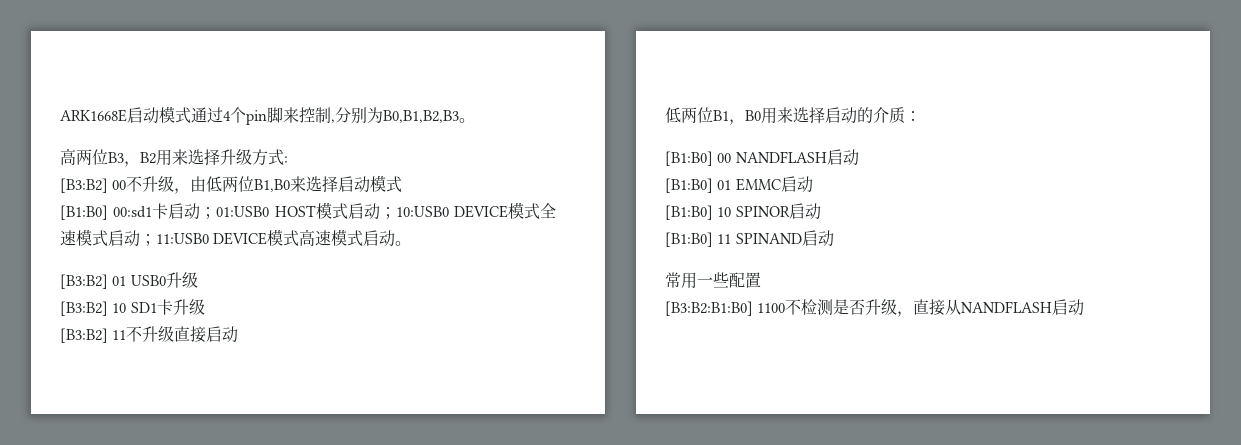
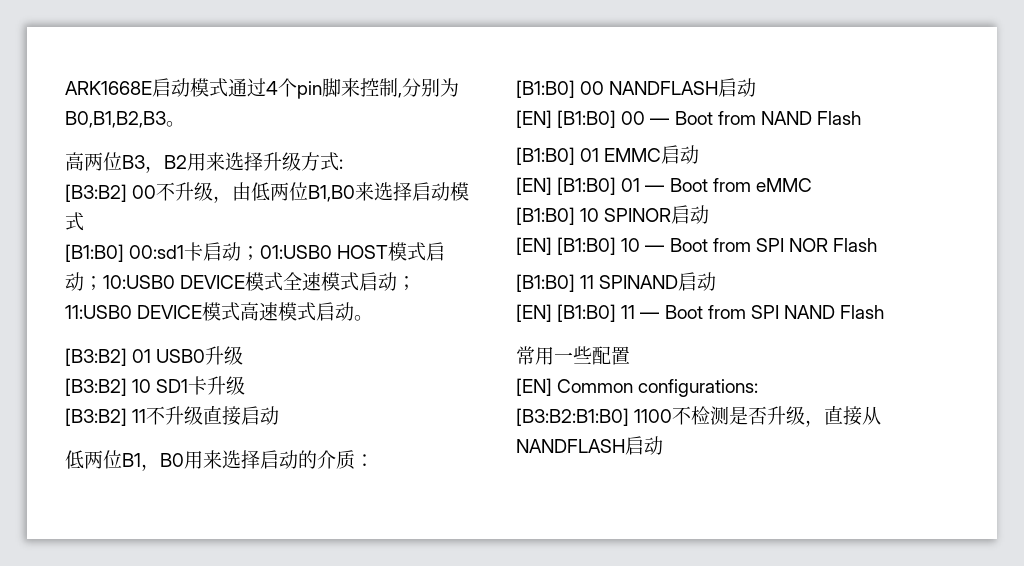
+ [EN] [B1:B0] 00 — Boot from NAND Flash
  [B1:B0] 01 EMMC启动
+ [EN] [B1:B0] 01 — Boot from eMMC
  [B1:B0] 10 SPINOR启动
+ [EN] [B1:B0] 10 — Boot from SPI NOR Flash
  [B1:B0] 11 SPINAND启动
+ [EN] [B1:B0] 11 — Boot from SPI NAND Flash
+ [EN] Common configurations:

